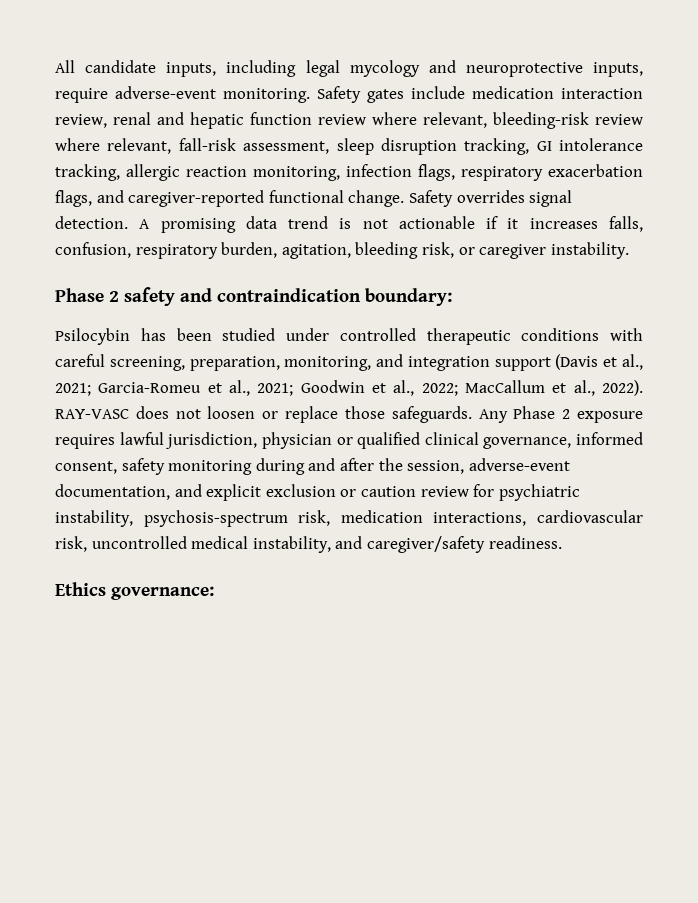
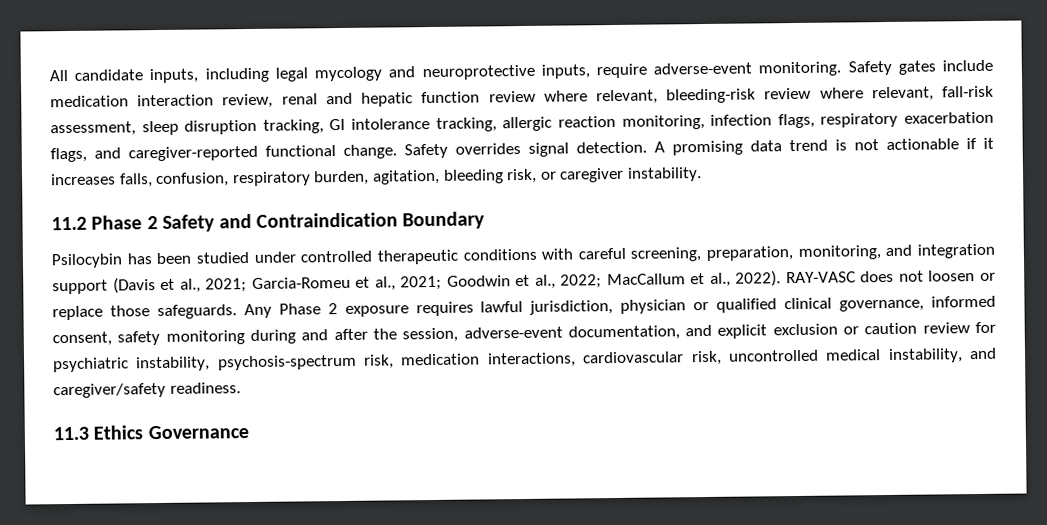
- Phase 2 safety and contraindication boundary:
+ 11.2 Phase 2 Safety and Contraindication Boundary
- Ethics governance:
+ 11.3 Ethics Governance

